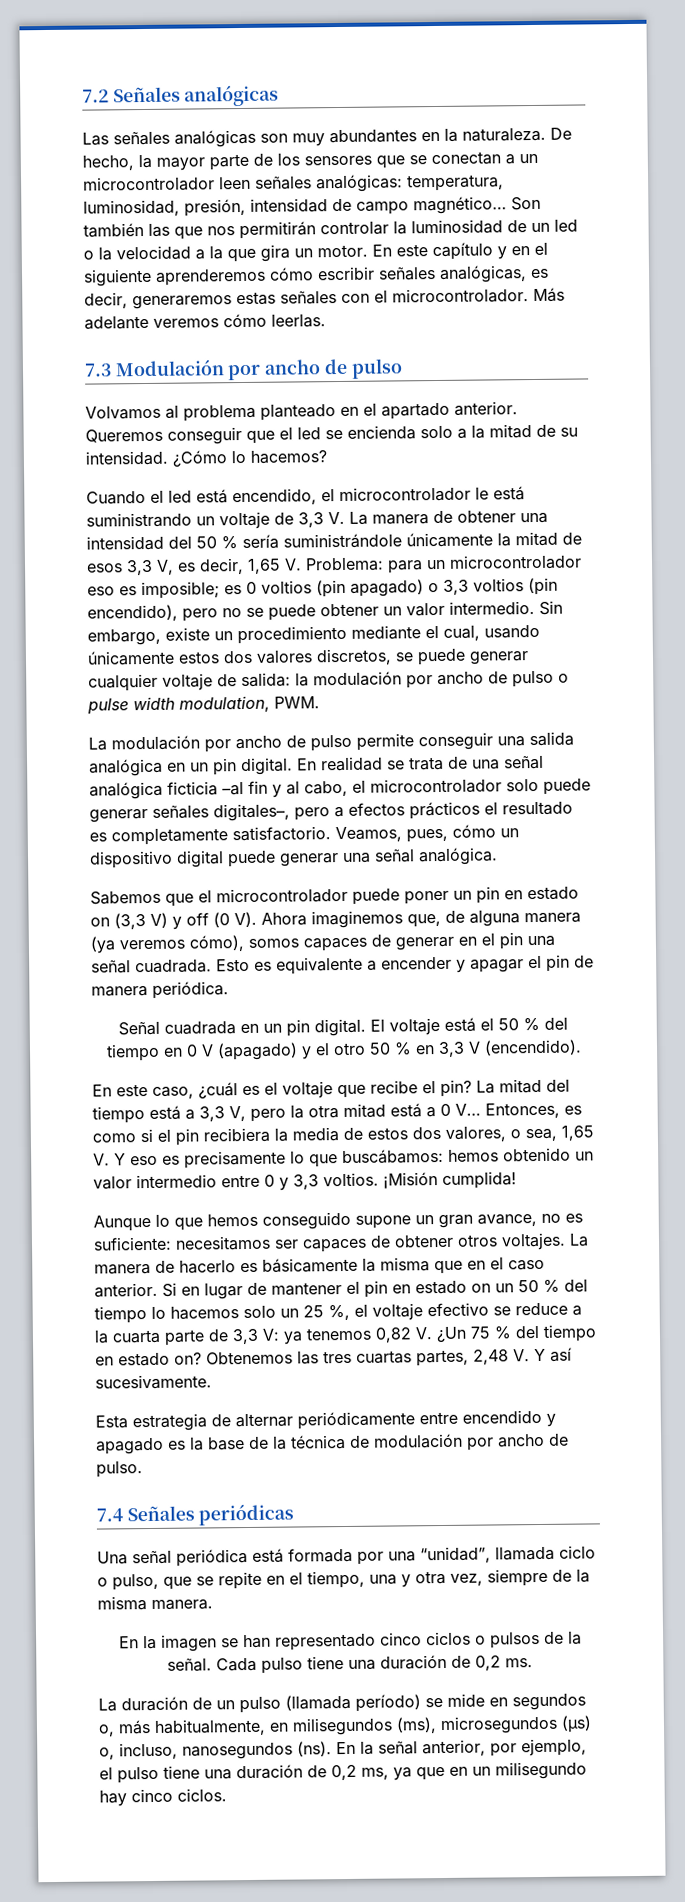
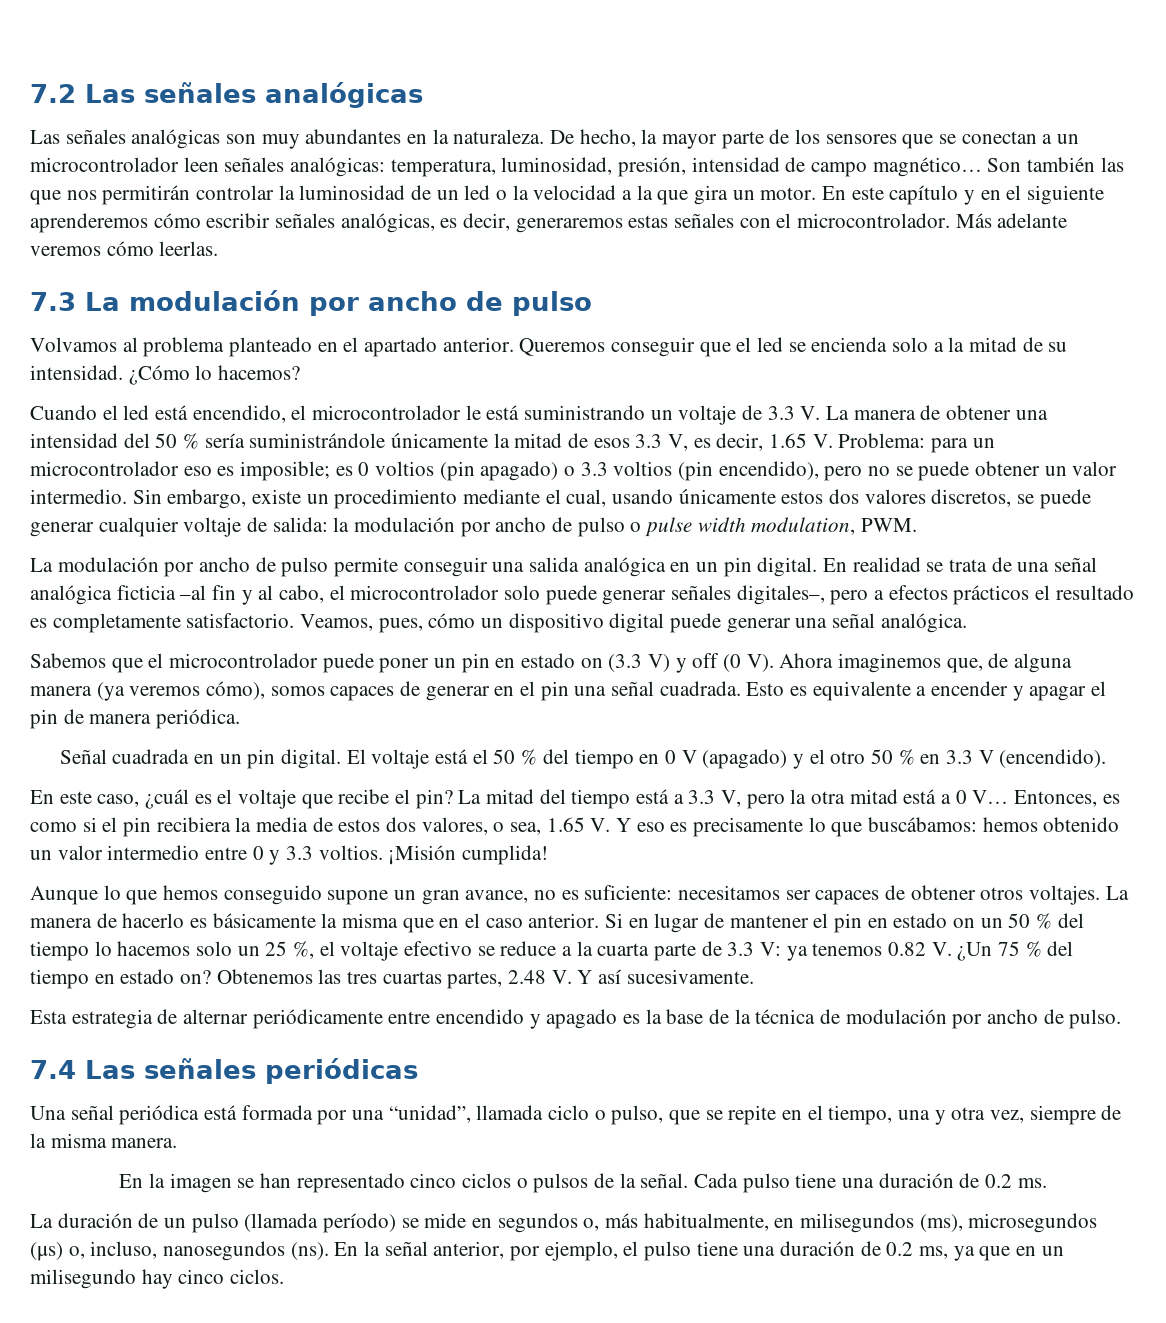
- 7.2 Señales analógicas
+ 7.2 Las señales analógicas
- 7.3 Modulación por ancho de pulso
+ 7.3 La modulación por ancho de pulso
- Cuando el led está encendido, el microcontrolador le está suministrando un voltaje de 3,3 V. La manera de obtener una intensidad del 50 % sería suministrándole únicamente la mitad de esos 3,3 V, es decir, 1,65 V. Problema: para un microcontrolador eso es imposible; es 0 voltios (pin apagado) o 3,3 voltios (pin encendido), pero no se puede obtener un valor intermedio.
+ Cuando el led está encendido, el microcontrolador le está suministrando un voltaje de 3.3 V. La manera de obtener una intensidad del 50 % sería suministrándole únicamente la mitad de esos 3.3 V, es decir, 1.65 V. Problema: para un microcontrolador eso es imposible; es 0 voltios (pin apagado) o 3.3 voltios (pin encendido), pero no se puede obtener un valor intermedio.
- Sabemos que el microcontrolador puede poner un pin en estado on (3,3 V) y off (0 V). Ahora imaginemos que, de alguna manera (ya veremos cómo), somos capaces de generar en el pin una señal cuadrada.
+ Sabemos que el microcontrolador puede poner un pin en estado on (3.3 V) y off (0 V). Ahora imaginemos que, de alguna manera (ya veremos cómo), somos capaces de generar en el pin una señal cuadrada.
- El voltaje está el 50 % del tiempo en 0 V (apagado) y el otro 50 % en 3,3 V (encendido).
+ El voltaje está el 50 % del tiempo en 0 V (apagado) y el otro 50 % en 3.3 V (encendido).
- La mitad del tiempo está a 3,3 V, pero la otra mitad está a 0 V…
+ La mitad del tiempo está a 3.3 V, pero la otra mitad está a 0 V…
- Entonces, es como si el pin recibiera la media de estos dos valores, o sea, 1,65 V. Y eso es precisamente lo que buscábamos: hemos obtenido un valor intermedio entre 0 y 3,3 voltios.
+ Entonces, es como si el pin recibiera la media de estos dos valores, o sea, 1.65 V. Y eso es precisamente lo que buscábamos: hemos obtenido un valor intermedio entre 0 y 3.3 voltios.
- Si en lugar de mantener el pin en estado on un 50 % del tiempo lo hacemos solo un 25 %, el voltaje efectivo se reduce a la cuarta parte de 3,3 V: ya tenemos 0,82 V. ¿Un 75 % del tiempo en estado on?
+ Si en lugar de mantener el pin en estado on un 50 % del tiempo lo hacemos solo un 25 %, el voltaje efectivo se reduce a la cuarta parte de 3.3 V: ya tenemos 0.82 V. ¿Un 75 % del tiempo en estado on?
- Obtenemos las tres cuartas partes, 2,48 V. Y así sucesivamente.
+ Obtenemos las tres cuartas partes, 2.48 V. Y así sucesivamente.
- 7.4 Señales periódicas
+ 7.4 Las señales periódicas
- Cada pulso tiene una duración de 0,2 ms.
+ Cada pulso tiene una duración de 0.2 ms.
- En la señal anterior, por ejemplo, el pulso tiene una duración de 0,2 ms, ya que en un milisegundo hay cinco ciclos.
+ En la señal anterior, por ejemplo, el pulso tiene una duración de 0.2 ms, ya que en un milisegundo hay cinco ciclos.

